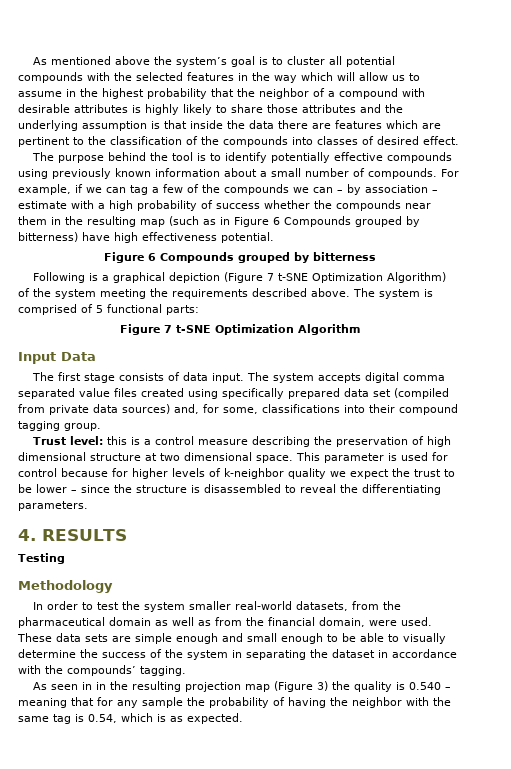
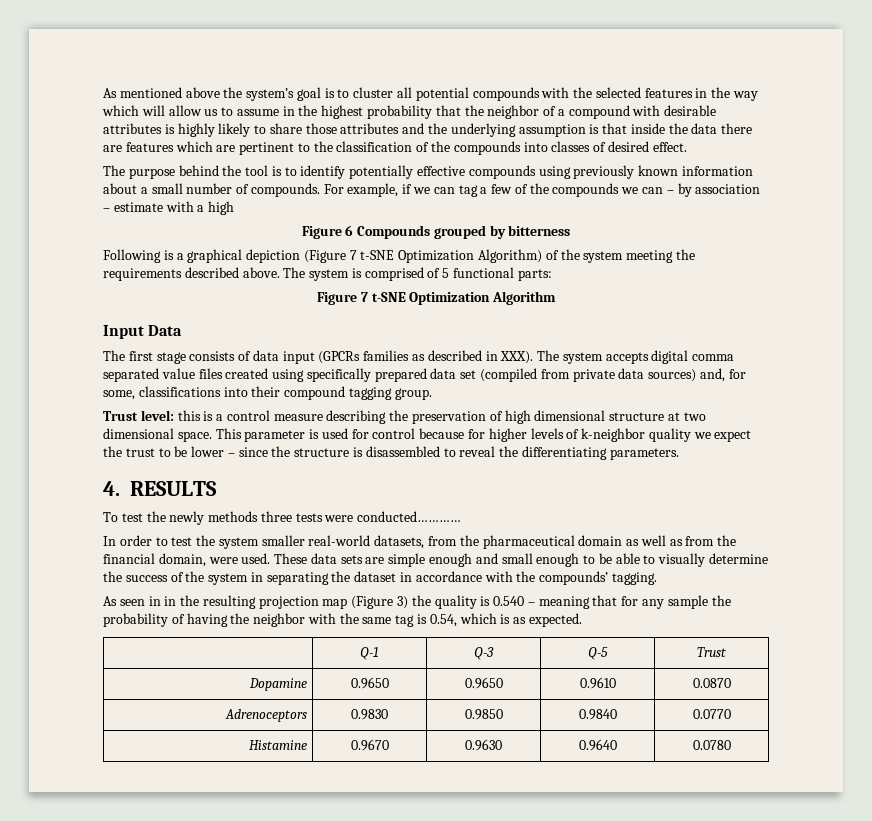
- For example, if we can tag a few of the compounds we can – by association – estimate with a high probability of success whether the compounds near them in the resulting map (such as in Figure 6 Compounds grouped by bitterness) have high effectiveness potential.
+ For example, if we can tag a few of the compounds we can – by association – estimate with a high
- The first stage consists of data input.
+ The first stage consists of data input (GPCRs families as described in XXX).
- Testing
- Methodology
+ To test the newly methods three tests were conducted…………
+ | Q-1 | Q-3 | Q-5 | Trust
+ Dopamine | 0.9650 | 0.9650 | 0.9610 | 0.0870
+ Adrenoceptors | 0.9830 | 0.9850 | 0.9840 | 0.0770
+ Histamine | 0.9670 | 0.9630 | 0.9640 | 0.0780

